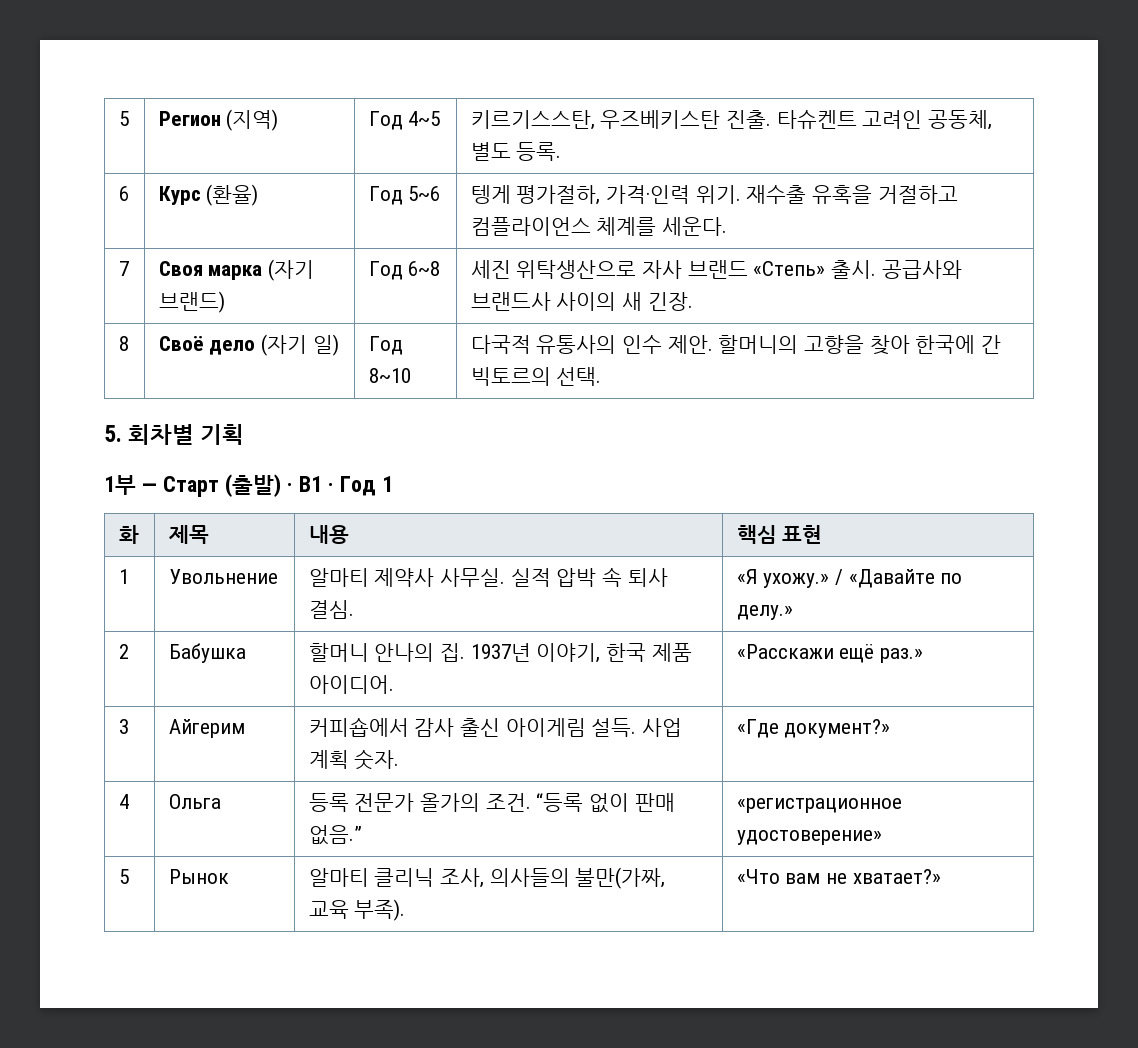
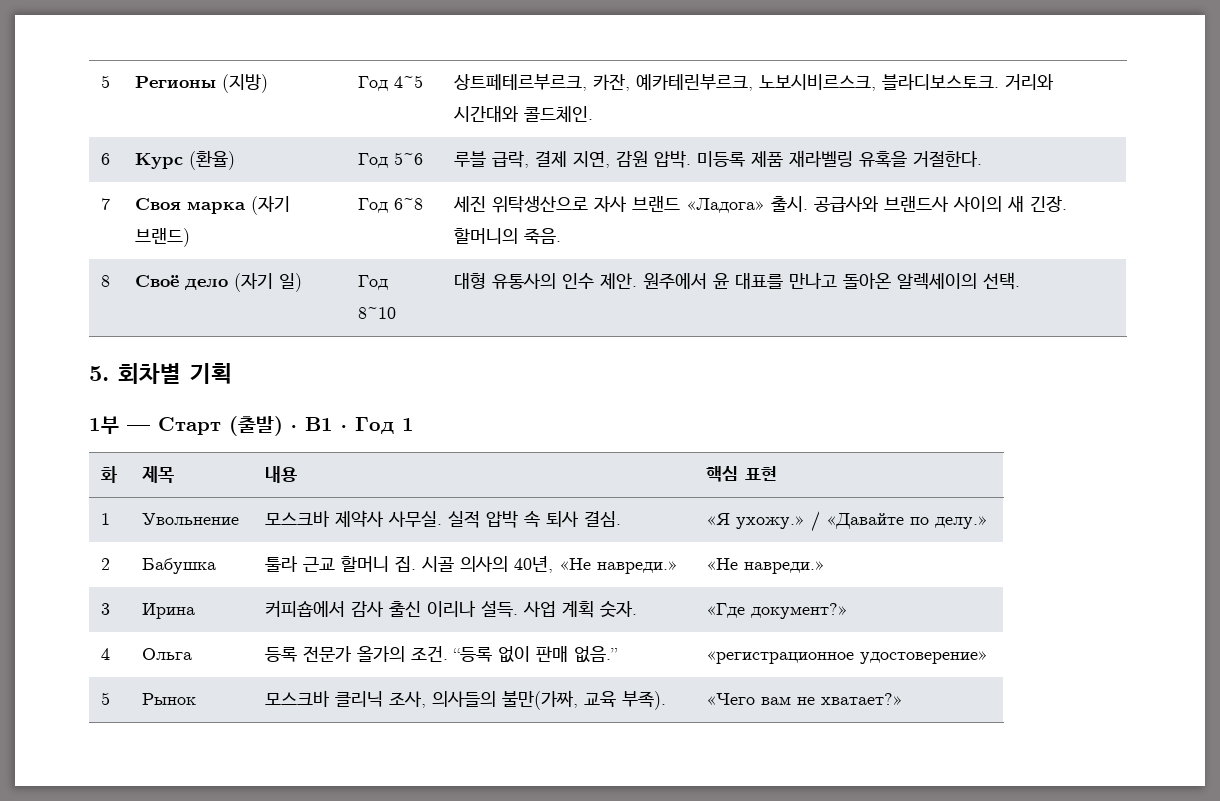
- 5 | Регион (지역) | Год 4~5 | 키르기스스탄, 우즈베키스탄 진출. 타슈켄트 고려인 공동체, 별도 등록.
+ 5 | Регионы (지방) | Год 4~5 | 상트페테르부르크, 카잔, 예카테린부르크, 노보시비르스크, 블라디보스토크. 거리와 시간대와 콜드체인.
- 6 | Курс (환율) | Год 5~6 | 텡게 평가절하, 가격·인력 위기. 재수출 유혹을 거절하고 컴플라이언스 체계를 세운다.
+ 6 | Курс (환율) | Год 5~6 | 루블 급락, 결제 지연, 감원 압박. 미등록 제품 재라벨링 유혹을 거절한다.
- 7 | Своя марка (자기 브랜드) | Год 6~8 | 세진 위탁생산으로 자사 브랜드 «Степь» 출시. 공급사와 브랜드사 사이의 새 긴장.
+ 7 | Своя марка (자기 브랜드) | Год 6~8 | 세진 위탁생산으로 자사 브랜드 «Ладога» 출시. 공급사와 브랜드사 사이의 새 긴장. 할머니의 죽음.
- 8 | Своё дело (자기 일) | Год 8~10 | 다국적 유통사의 인수 제안. 할머니의 고향을 찾아 한국에 간 빅토르의 선택.
+ 8 | Своё дело (자기 일) | Год 8~10 | 대형 유통사의 인수 제안. 원주에서 윤 대표를 만나고 돌아온 알렉세이의 선택.
- 1 | Увольнение | 알마티 제약사 사무실. 실적 압박 속 퇴사 결심. | «Я ухожу.» / «Давайте по делу.»
+ 1 | Увольнение | 모스크바 제약사 사무실. 실적 압박 속 퇴사 결심. | «Я ухожу.» / «Давайте по делу.»
- 2 | Бабушка | 할머니 안나의 집. 1937년 이야기, 한국 제품 아이디어. | «Расскажи ещё раз.»
+ 2 | Бабушка | 툴라 근교 할머니 집. 시골 의사의 40년, «Не навреди.» | «Не навреди.»
- 3 | Айгерим | 커피숍에서 감사 출신 아이게림 설득. 사업 계획 숫자. | «Где документ?»
+ 3 | Ирина | 커피숍에서 감사 출신 이리나 설득. 사업 계획 숫자. | «Где документ?»
- 5 | Рынок | 알마티 클리닉 조사, 의사들의 불만(가짜, 교육 부족). | «Что вам не хватает?»
+ 5 | Рынок | 모스크바 클리닉 조사, 의사들의 불만(가짜, 교육 부족). | «Чего вам не хватает?»

